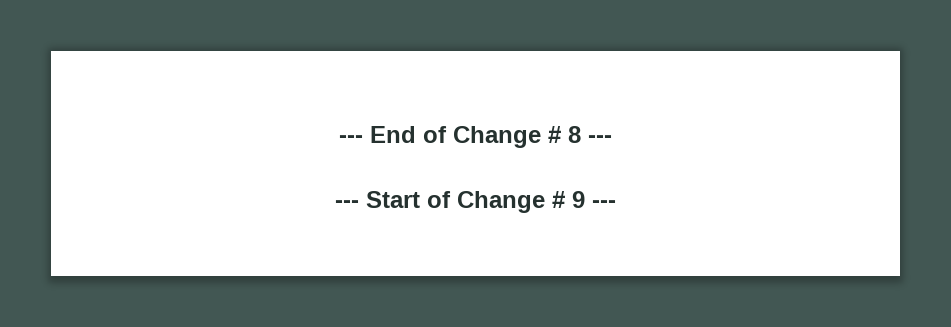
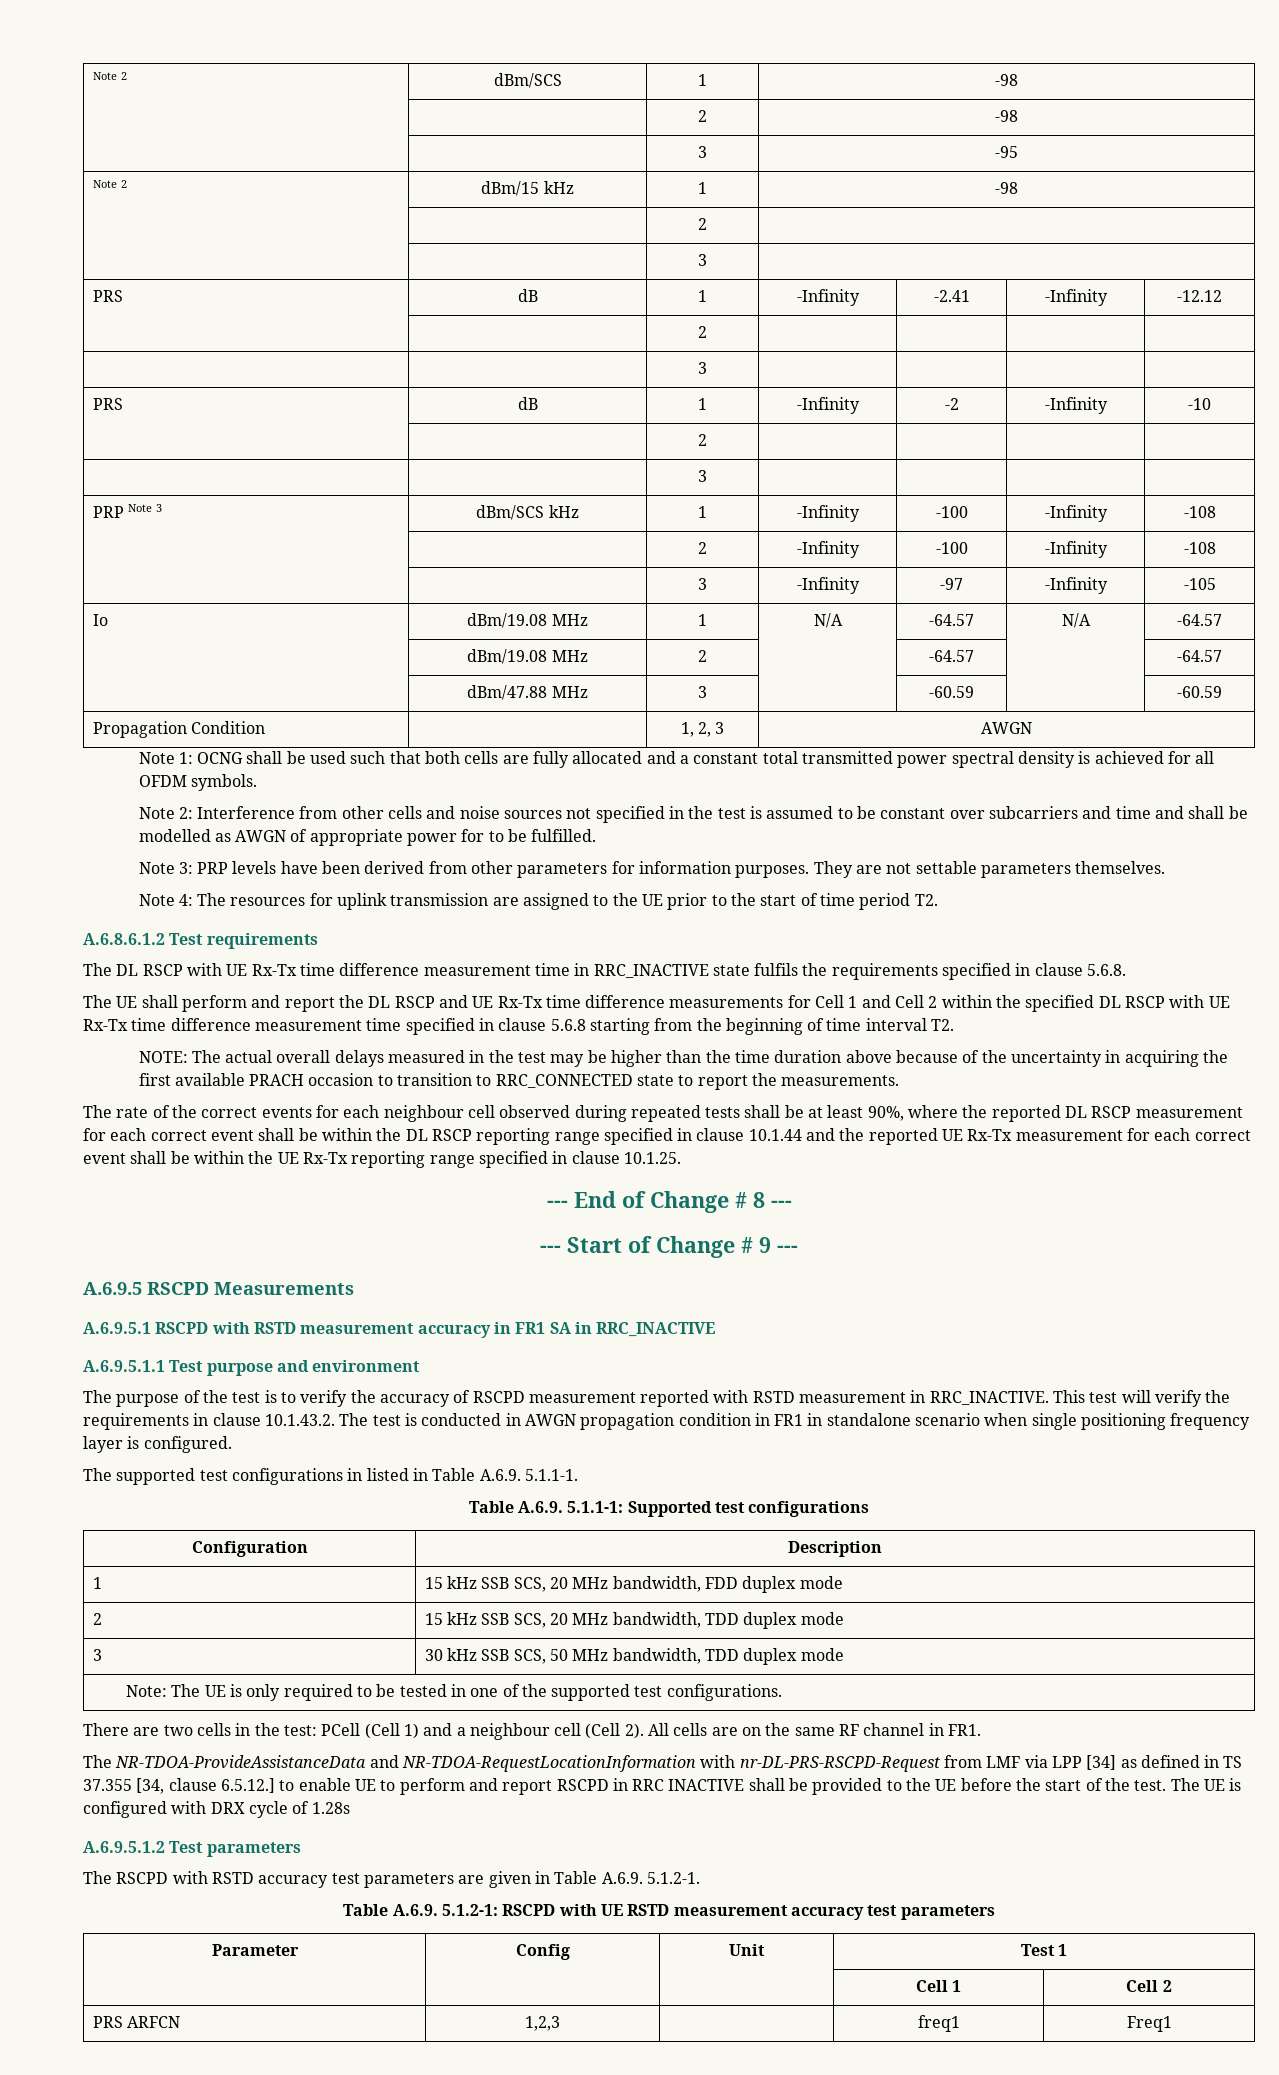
+ Note 2 | dBm/SCS | 1 | -98
+ | | 2 | -98
+ | | 3 | -95
+ Note 2 | dBm/15 kHz | 1 | -98
+ | | 2 |
+ | | 3 |
+ PRS | dB | 1 | -Infinity | -2.41 | -Infinity | -12.12
+ | | 2 | | | |
+ | | 3 | | | |
+ PRS | dB | 1 | -Infinity | -2 | -Infinity | -10
+ | | 2 | | | |
+ | | 3 | | | |
+ PRP Note 3 | dBm/SCS kHz | 1 | -Infinity | -100 | -Infinity | -108
+ | | 2 | -Infinity | -100 | -Infinity | -108
+ | | 3 | -Infinity | -97 | -Infinity | -105
+ Io | dBm/19.08 MHz | 1 | N/A | -64.57 | N/A | -64.57
+ | dBm/19.08 MHz | 2 | | -64.57 | | -64.57
+ | dBm/47.88 MHz | 3 | | -60.59 | | -60.59
+ Propagation Condition | | 1, 2, 3 | AWGN
+ Note 1: OCNG shall be used such that both cells are fully allocated and a constant total transmitted power spectral density is achieved for all OFDM symbols.
+ Note 2: Interference from other cells and noise sources not specified in the test is assumed to be constant over subcarriers and time and shall be modelled as AWGN of appropriate power for to be fulfilled.
+ Note 3: PRP levels have been derived from other parameters for information purposes. They are not settable parameters themselves.
+ Note 4: The resources for uplink transmission are assigned to the UE prior to the start of time period T2.
+ A.6.8.6.1.2 Test requirements
+ The DL RSCP with UE Rx-Tx time difference measurement time in RRC_INACTIVE state fulfils the requirements specified in clause 5.6.8.
+ The UE shall perform and report the DL RSCP and UE Rx-Tx time difference measurements for Cell 1 and Cell 2 within the specified DL RSCP with UE Rx-Tx time difference measurement time specified in clause 5.6.8 starting from the beginning of time interval T2.
+ NOTE: The actual overall delays measured in the test may be higher than the time duration above because of the uncertainty in acquiring the first available PRACH occasion to transition to RRC_CONNECTED state to report the measurements.
+ The rate of the correct events for each neighbour cell observed during repeated tests shall be at least 90%, where the reported DL RSCP measurement for each correct event shall be within the DL RSCP reporting range specified in clause 10.1.44 and the reported UE Rx-Tx measurement for each correct event shall be within the UE Rx-Tx reporting range specified in clause 10.1.25.
+ A.6.9.5 RSCPD Measurements
+ A.6.9.5.1 RSCPD with RSTD measurement accuracy in FR1 SA in RRC_INACTIVE
+ A.6.9.5.1.1 Test purpose and environment
+ The purpose of the test is to verify the accuracy of RSCPD measurement reported with RSTD measurement in RRC_INACTIVE. This test will verify the requirements in clause 10.1.43.2. The test is conducted in AWGN propagation condition in FR1 in standalone scenario when single positioning frequency layer is configured.
+ The supported test configurations in listed in Table A.6.9. 5.1.1-1.
+ Table A.6.9. 5.1.1-1: Supported test configurations
+ Configuration | Description
+ 1 | 15 kHz SSB SCS, 20 MHz bandwidth, FDD duplex mode
+ 2 | 15 kHz SSB SCS, 20 MHz bandwidth, TDD duplex mode
+ 3 | 30 kHz SSB SCS, 50 MHz bandwidth, TDD duplex mode
+ Note: The UE is only required to be tested in one of the supported test configurations.
+ There are two cells in the test: PCell (Cell 1) and a neighbour cell (Cell 2). All cells are on the same RF channel in FR1.
+ The NR-TDOA-ProvideAssistanceData and NR-TDOA-RequestLocationInformation with nr-DL-PRS-RSCPD-Request from LMF via LPP [34] as defined in TS 37.355 [34, clause 6.5.12.] to enable UE to perform and report RSCPD in RRC INACTIVE shall be provided to the UE before the start of the test. The UE is configured with DRX cycle of 1.28s
+ A.6.9.5.1.2 Test parameters
+ The RSCPD with RSTD accuracy test parameters are given in Table A.6.9. 5.1.2-1.
+ Table A.6.9. 5.1.2-1: RSCPD with UE RSTD measurement accuracy test parameters
+ Parameter | Config | Unit | Test 1
+ | | | Cell 1 | Cell 2
+ PRS ARFCN | 1,2,3 | | freq1 | Freq1

